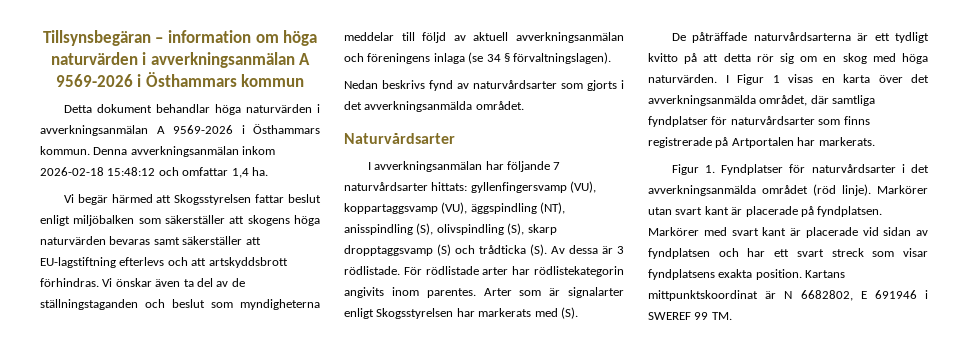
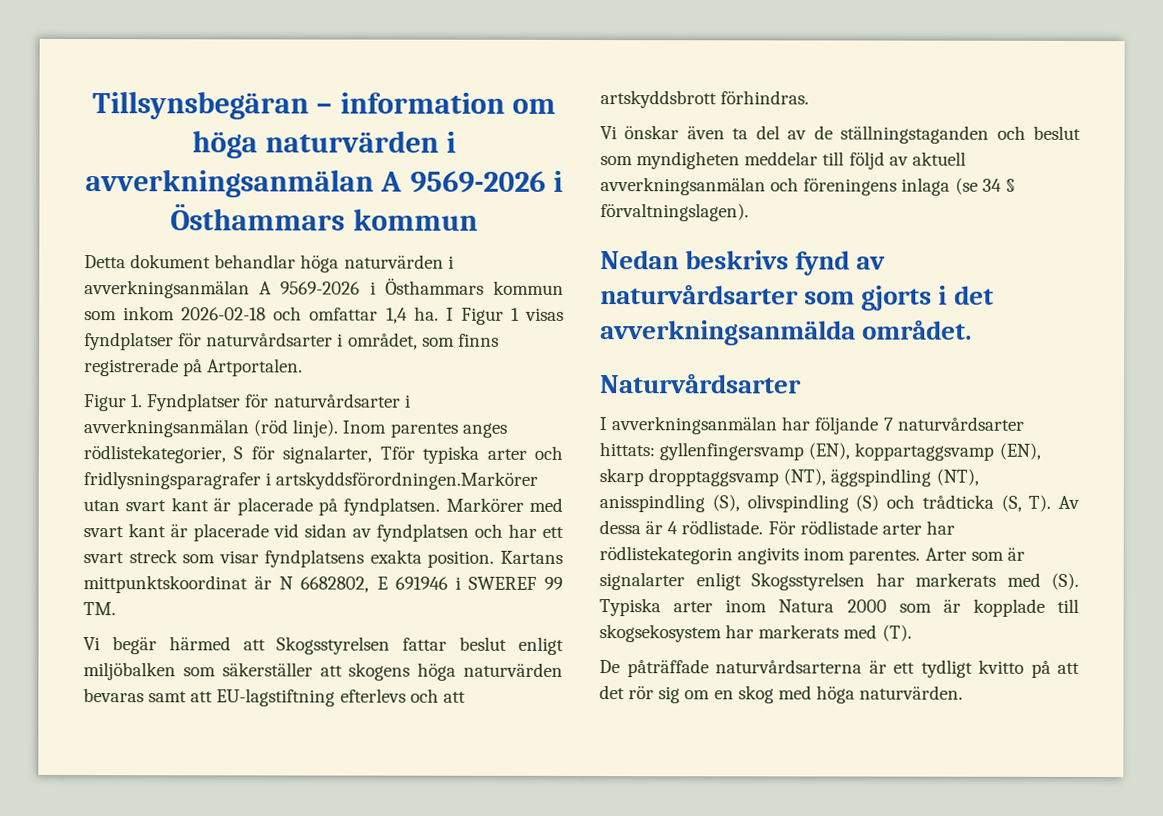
- Detta dokument behandlar höga naturvärden i avverkningsanmälan A 9569-2026 i Östhammars kommun. Denna avverkningsanmälan inkom 2026-02-18 15:48:12 och omfattar 1,4 ha.
- Vi begär härmed att Skogsstyrelsen fattar beslut enligt miljöbalken som säkerställer att skogens höga naturvärden bevaras samt säkerställer att EU-lagstiftning efterlevs och att artskyddsbrott förhindras. Vi önskar även ta del av de ställningstaganden och beslut som myndigheterna meddelar till följd av aktuell avverkningsanmälan och föreningens inlaga (se 34 § förvaltningslagen).
- Nedan beskrivs fynd av naturvårdsarter som gjorts i det avverkningsanmälda området.
- Naturvårdsarter
- I avverkningsanmälan har följande 7 naturvårdsarter hittats: gyllenfingersvamp (VU), koppartaggsvamp (VU), äggspindling (NT), anisspindling (S), olivspindling (S), skarp dropptaggsvamp (S) och trådticka (S). Av dessa är 3 rödlistade. För rödlistade arter har rödlistekategorin angivits inom parentes. Arter som är signalarter enligt Skogsstyrelsen har markerats med (S).
- De påträffade naturvårdsarterna är ett tydligt kvitto på att detta rör sig om en skog med höga naturvärden. I Figur 1 visas en karta över det avverkningsanmälda området, där samtliga fyndplatser för naturvårdsarter som finns registrerade på Artportalen har markerats.
+ Detta dokument behandlar höga naturvärden i avverkningsanmälan A 9569-2026 i Östhammars kommun som inkom 2026-02-18 och omfattar 1,4 ha. I Figur 1 visas fyndplatser för naturvårdsarter i området, som finns registrerade på Artportalen.
- Figur 1. Fyndplatser för naturvårdsarter i det avverkningsanmälda området (röd linje). Markörer utan svart kant är placerade på fyndplatsen.
+ Figur 1. Fyndplatser för naturvårdsarter i avverkningsanmälan (röd linje). Inom parentes anges rödlistekategorier, S för signalarter, Tför typiska arter och fridlysningsparagrafer i artskyddsförordningen.Markörer utan svart kant är placerade på fyndplatsen.
+ Vi begär härmed att Skogsstyrelsen fattar beslut enligt miljöbalken som säkerställer att skogens höga naturvärden bevaras samt att EU-lagstiftning efterlevs och att artskyddsbrott förhindras.
+ Vi önskar även ta del av de ställningstaganden och beslut som myndigheten meddelar till följd av aktuell avverkningsanmälan och föreningens inlaga (se 34 § förvaltningslagen).
+ Nedan beskrivs fynd av naturvårdsarter som gjorts i det avverkningsanmälda området.
+ Naturvårdsarter
+ I avverkningsanmälan har följande 7 naturvårdsarter hittats: gyllenfingersvamp (EN), koppartaggsvamp (EN), skarp dropptaggsvamp (NT), äggspindling (NT), anisspindling (S), olivspindling (S) och trådticka (S, T). Av dessa är 4 rödlistade. För rödlistade arter har rödlistekategorin angivits inom parentes. Arter som är signalarter enligt Skogsstyrelsen har markerats med (S). Typiska arter inom Natura 2000 som är kopplade till skogsekosystem har markerats med (T).
+ De påträffade naturvårdsarterna är ett tydligt kvitto på att det rör sig om en skog med höga naturvärden.

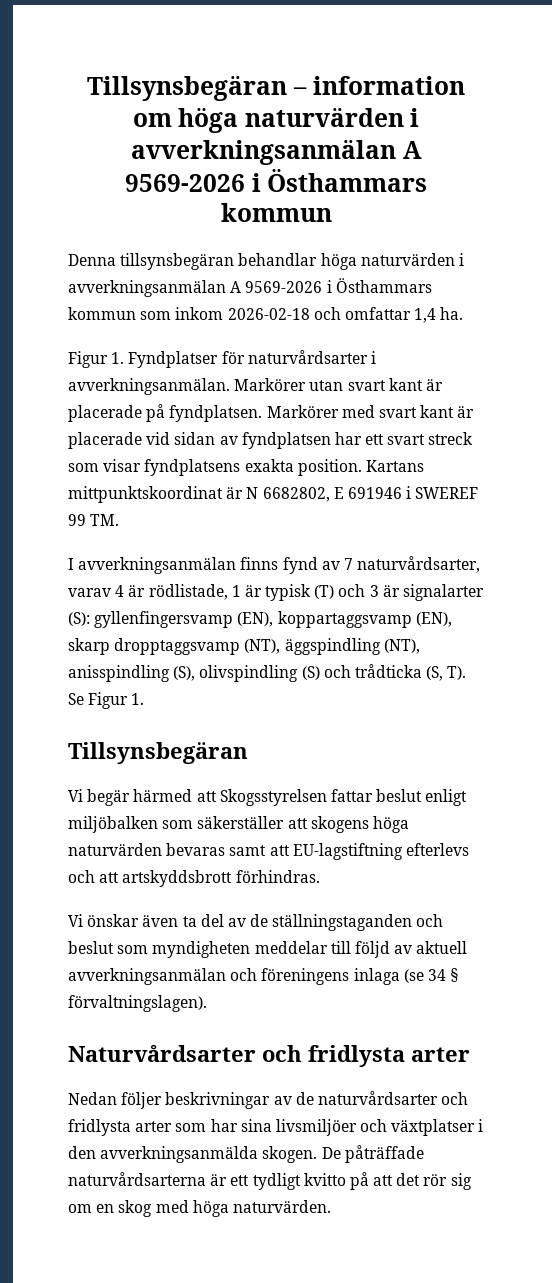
- Detta dokument behandlar höga naturvärden i avverkningsanmälan A 9569-2026 i Östhammars kommun som inkom 2026-02-18 och omfattar 1,4 ha. I Figur 1 visas fyndplatser för naturvårdsarter i området, som finns registrerade på Artportalen.
+ Denna tillsynsbegäran behandlar höga naturvärden i avverkningsanmälan A 9569-2026 i Östhammars kommun som inkom 2026-02-18 och omfattar 1,4 ha.
- Figur 1. Fyndplatser för naturvårdsarter i avverkningsanmälan (röd linje). Inom parentes anges rödlistekategorier, S för signalarter, Tför typiska arter och fridlysningsparagrafer i artskyddsförordningen.Markörer utan svart kant är placerade på fyndplatsen.
+ Figur 1. Fyndplatser för naturvårdsarter i avverkningsanmälan. Markörer utan svart kant är placerade på fyndplatsen.
- Markörer med svart kant är placerade vid sidan av fyndplatsen och har ett svart streck som visar fyndplatsens exakta position.
+ Markörer med svart kant är placerade vid sidan av fyndplatsen har ett svart streck som visar fyndplatsens exakta position.
+ I avverkningsanmälan finns fynd av 7 naturvårdsarter, varav 4 är rödlistade, 1 är typisk (T) och 3 är signalarter (S): gyllenfingersvamp (EN), koppartaggsvamp (EN), skarp dropptaggsvamp (NT), äggspindling (NT), anisspindling (S), olivspindling (S) och trådticka (S, T). Se Figur 1.
+ Tillsynsbegäran
- Nedan beskrivs fynd av naturvårdsarter som gjorts i det avverkningsanmälda området.
- Naturvårdsarter
- I avverkningsanmälan har följande 7 naturvårdsarter hittats: gyllenfingersvamp (EN), koppartaggsvamp (EN), skarp dropptaggsvamp (NT), äggspindling (NT), anisspindling (S), olivspindling (S) och trådticka (S, T). Av dessa är 4 rödlistade. För rödlistade arter har rödlistekategorin angivits inom parentes. Arter som är signalarter enligt Skogsstyrelsen har markerats med (S). Typiska arter inom Natura 2000 som är kopplade till skogsekosystem har markerats med (T).
- De påträffade naturvårdsarterna är ett tydligt kvitto på att det rör sig om en skog med höga naturvärden.
+ Naturvårdsarter och fridlysta arter
+ Nedan följer beskrivningar av de naturvårdsarter och fridlysta arter som har sina livsmiljöer och växtplatser i den avverkningsanmälda skogen. De påträffade naturvårdsarterna är ett tydligt kvitto på att det rör sig om en skog med höga naturvärden.

